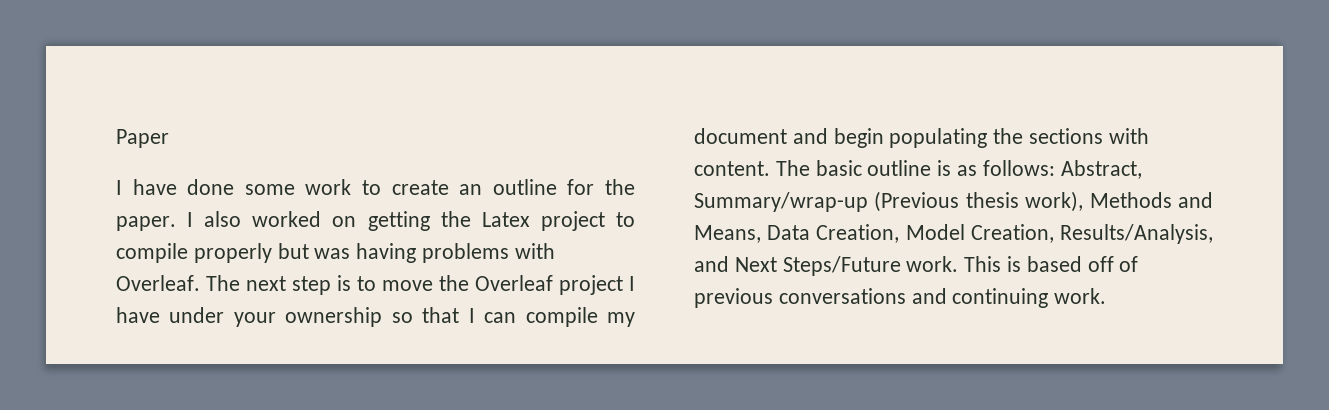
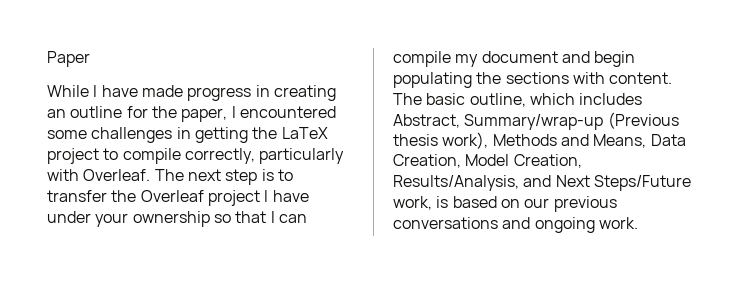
- I have done some work to create an outline for the paper. I also worked on getting the Latex project to compile properly but was having problems with Overleaf.
+ While I have made progress in creating an outline for the paper, I encountered some challenges in getting the LaTeX project to compile correctly, particularly with Overleaf.
- The next step is to move the Overleaf project I have under your ownership so that I can compile my document and begin populating the sections with content.
+ The next step is to transfer the Overleaf project I have under your ownership so that I can compile my document and begin populating the sections with content.
- The basic outline is as follows: Abstract, Summary/wrap-up (Previous thesis work), Methods and Means, Data Creation, Model Creation, Results/Analysis, and Next Steps/Future work. This is based off of previous conversations and continuing work.
+ The basic outline, which includes Abstract, Summary/wrap-up (Previous thesis work), Methods and Means, Data Creation, Model Creation, Results/Analysis, and Next Steps/Future work, is based on our previous conversations and ongoing work.

